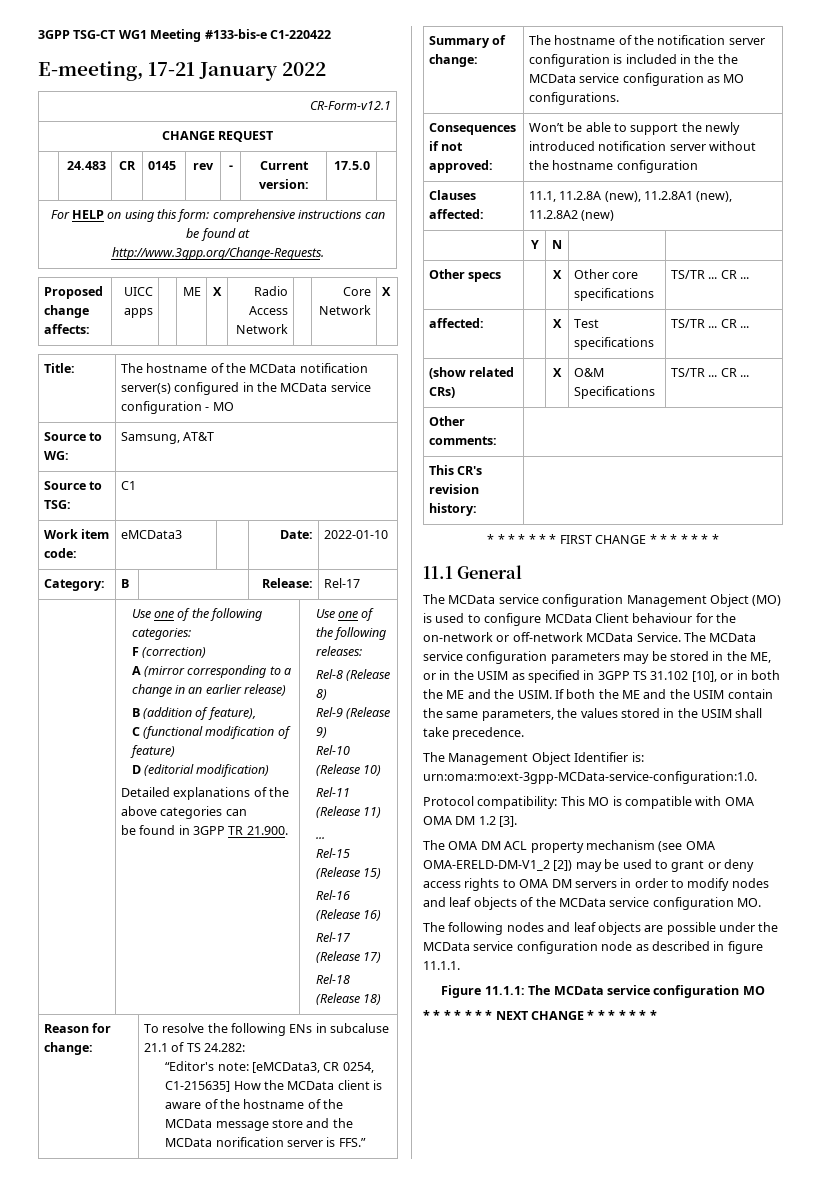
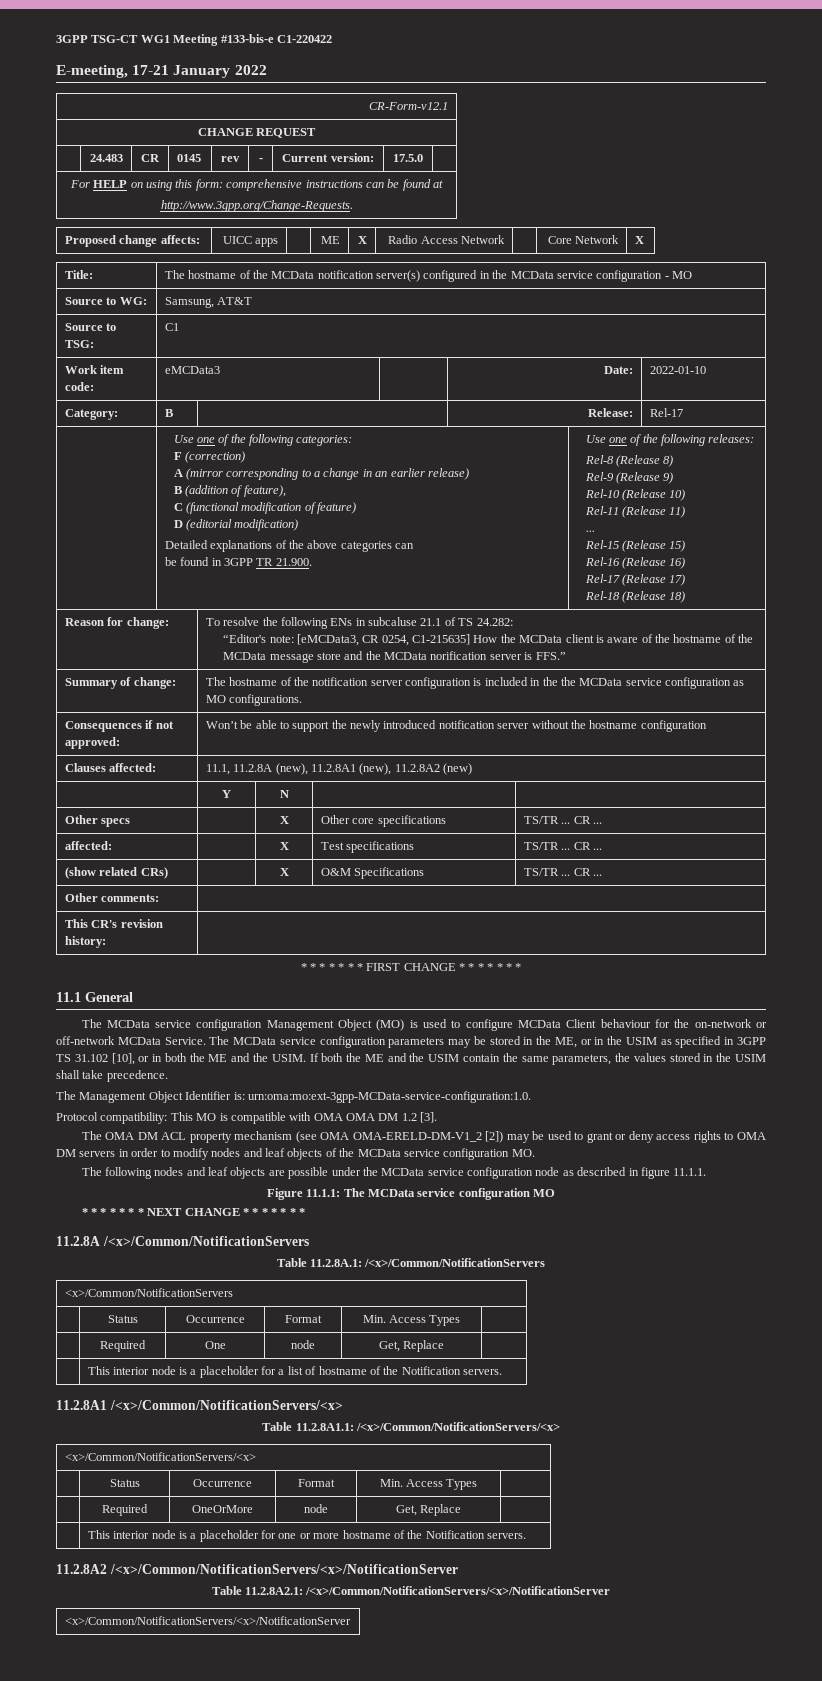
+ 11.2.8A /<x>/Common/NotificationServers
+ Table 11.2.8A.1: /<x>/Common/NotificationServers
+ <x>/Common/NotificationServers
+ | Status | Occurrence | Format | Min. Access Types |
+ | Required | One | node | Get, Replace |
+ | This interior node is a placeholder for a list of hostname of the Notification servers.
+ 11.2.8A1 /<x>/Common/NotificationServers/<x>
+ Table 11.2.8A1.1: /<x>/Common/NotificationServers/<x>
+ <x>/Common/NotificationServers/<x>
+ | Status | Occurrence | Format | Min. Access Types |
+ | Required | OneOrMore | node | Get, Replace |
+ | This interior node is a placeholder for one or more hostname of the Notification servers.
+ 11.2.8A2 /<x>/Common/NotificationServers/<x>/NotificationServer
+ Table 11.2.8A2.1: /<x>/Common/NotificationServers/<x>/NotificationServer
+ <x>/Common/NotificationServers/<x>/NotificationServer

